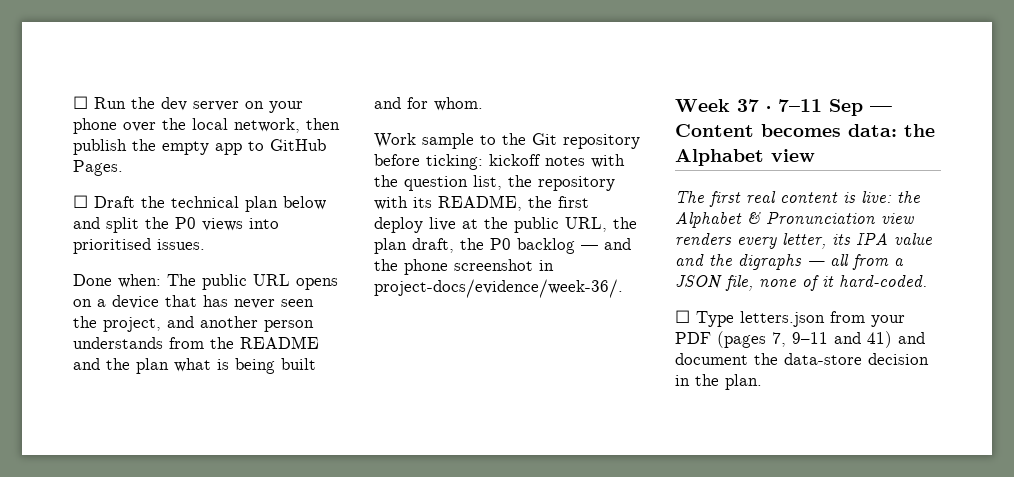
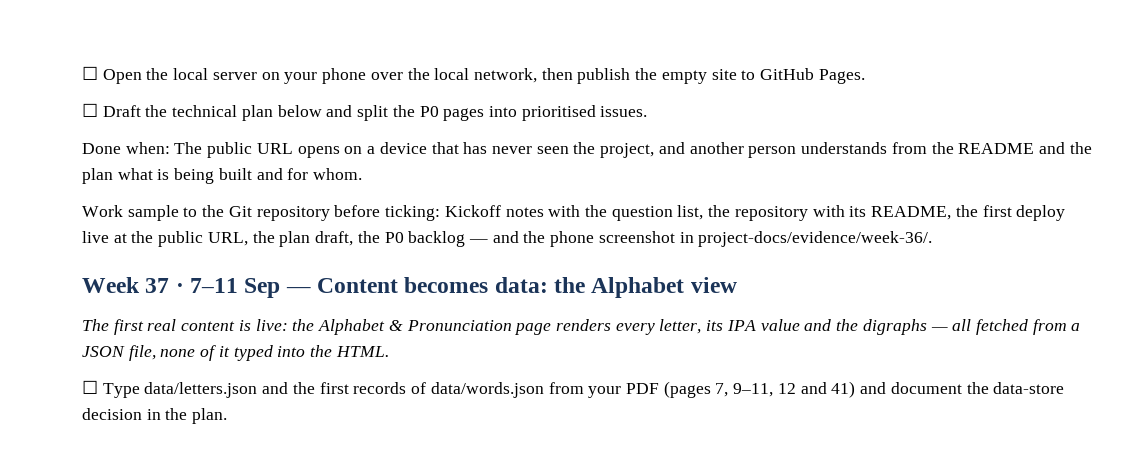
- ☐ Run the dev server on your phone over the local network, then publish the empty app to GitHub Pages.
+ ☐ Open the local server on your phone over the local network, then publish the empty site to GitHub Pages.
- ☐ Draft the technical plan below and split the P0 views into prioritised issues.
+ ☐ Draft the technical plan below and split the P0 pages into prioritised issues.
- Work sample to the Git repository before ticking: kickoff notes with the question list, the repository with its README, the first deploy live at the public URL, the plan draft, the P0 backlog — and the phone screenshot in project-docs/evidence/week-36/.
+ Work sample to the Git repository before ticking: Kickoff notes with the question list, the repository with its README, the first deploy live at the public URL, the plan draft, the P0 backlog — and the phone screenshot in project-docs/evidence/week-36/.
- The first real content is live: the Alphabet & Pronunciation view renders every letter, its IPA value and the digraphs — all from a JSON file, none of it hard-coded.
- ☐ Type letters.json from your PDF (pages 7, 9–11 and 41) and document the data-store decision in the plan.
+ The first real content is live: the Alphabet & Pronunciation page renders every letter, its IPA value and the digraphs — all fetched from a JSON file, none of it typed into the HTML.
+ ☐ Type data/letters.json and the first records of data/words.json from your PDF (pages 7, 9–11, 12 and 41) and document the data-store decision in the plan.

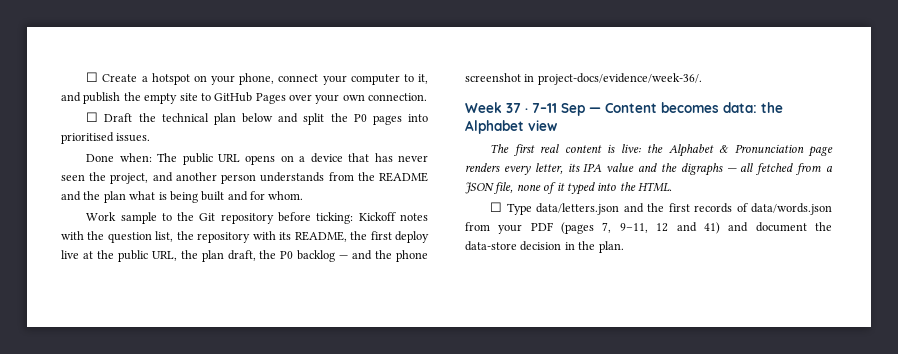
- ☐ Open the local server on your phone over the local network, then publish the empty site to GitHub Pages.
+ ☐ Create a hotspot on your phone, connect your computer to it, and publish the empty site to GitHub Pages over your own connection.

